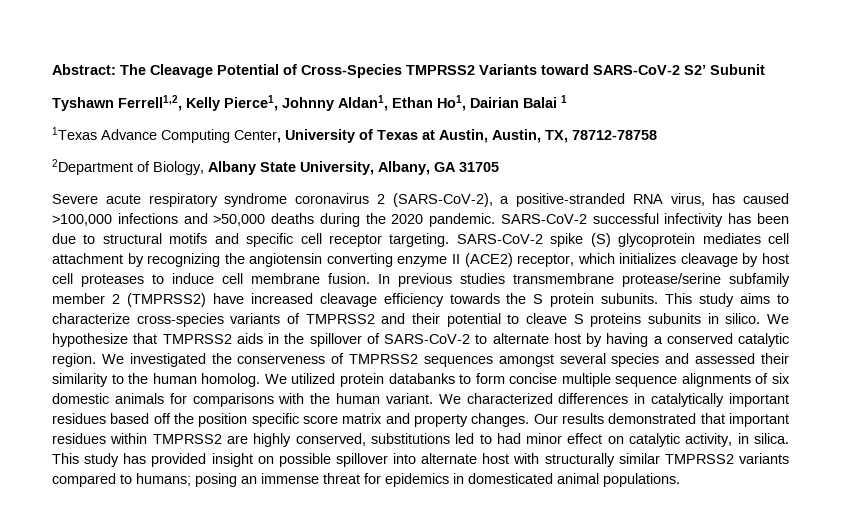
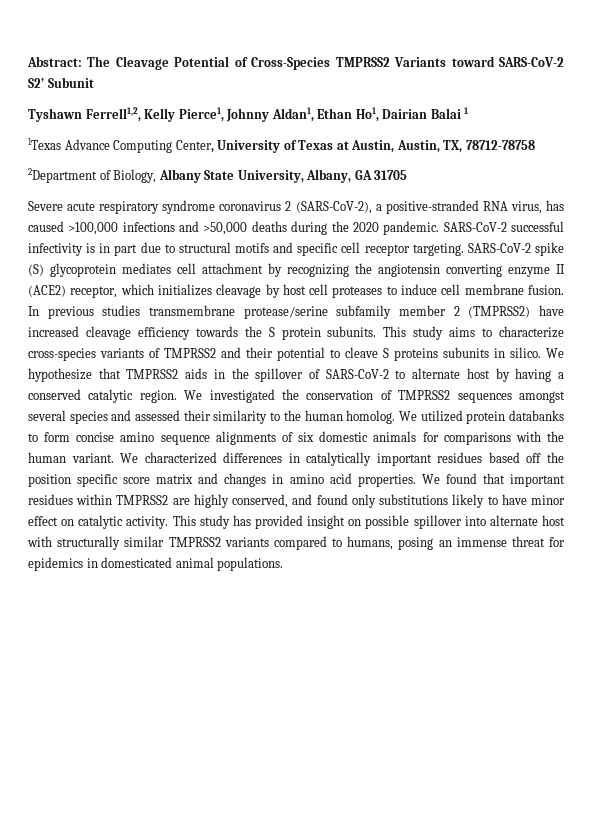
- SARS-CoV-2 successful infectivity has been due to structural motifs and specific cell receptor targeting.
+ SARS-CoV-2 successful infectivity is in part due to structural motifs and specific cell receptor targeting.
- We investigated the conserveness of TMPRSS2 sequences amongst several species and assessed their similarity to the human homolog.
+ We investigated the conservation of TMPRSS2 sequences amongst several species and assessed their similarity to the human homolog.
- We utilized protein databanks to form concise multiple sequence alignments of six domestic animals for comparisons with the human variant.
+ We utilized protein databanks to form concise amino sequence alignments of six domestic animals for comparisons with the human variant.
- We characterized differences in catalytically important residues based off the position specific score matrix and property changes. Our results demonstrated that important residues within TMPRSS2 are highly conserved, substitutions led to had minor effect on catalytic activity, in silica.
+ We characterized differences in catalytically important residues based off the position specific score matrix and changes in amino acid properties. We found that important residues within TMPRSS2 are highly conserved, and found only substitutions likely to have minor effect on catalytic activity.
- This study has provided insight on possible spillover into alternate host with structurally similar TMPRSS2 variants compared to humans; posing an immense threat for epidemics in domesticated animal populations.
+ This study has provided insight on possible spillover into alternate host with structurally similar TMPRSS2 variants compared to humans, posing an immense threat for epidemics in domesticated animal populations.

